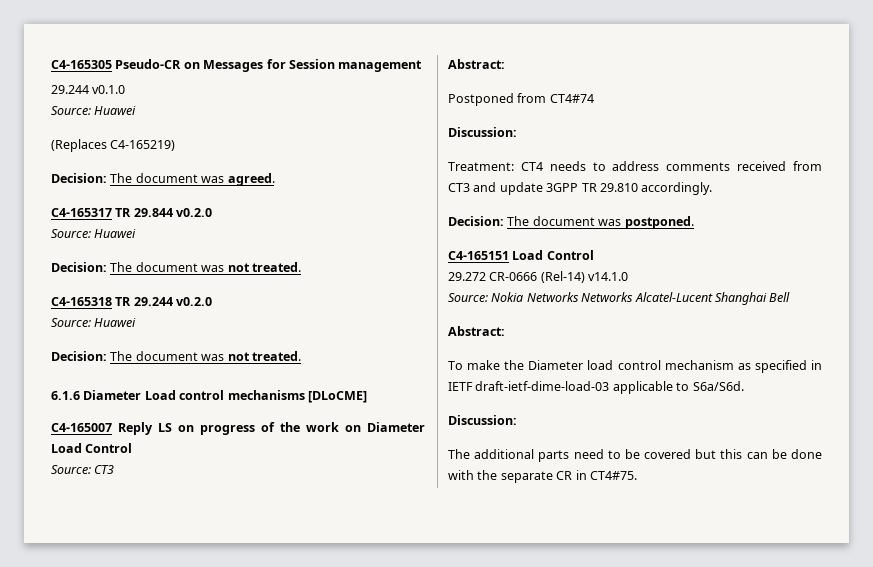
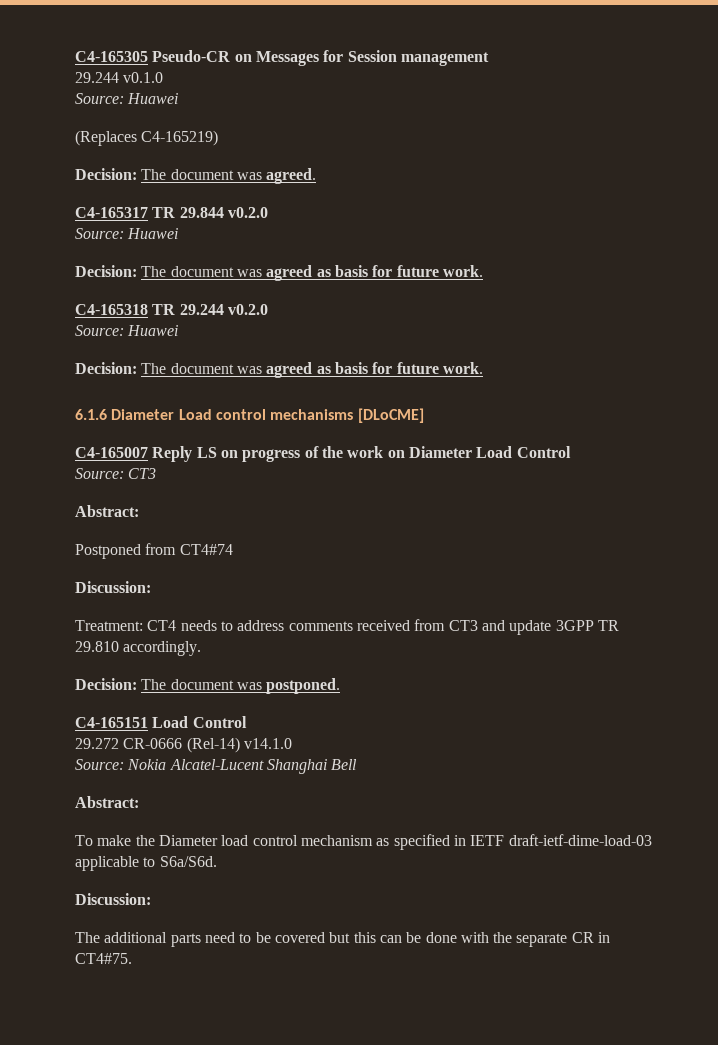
  C4-165317 TR 29.844 v0.2.0
  Source: Huawei
- Decision: The document was not treated.
+ Decision: The document was agreed as basis for future work.
  C4-165318 TR 29.244 v0.2.0
  Source: Huawei
- Decision: The document was not treated.
+ Decision: The document was agreed as basis for future work.
- Source: Nokia Networks Networks Alcatel-Lucent Shanghai Bell
+ Source: Nokia Alcatel-Lucent Shanghai Bell

